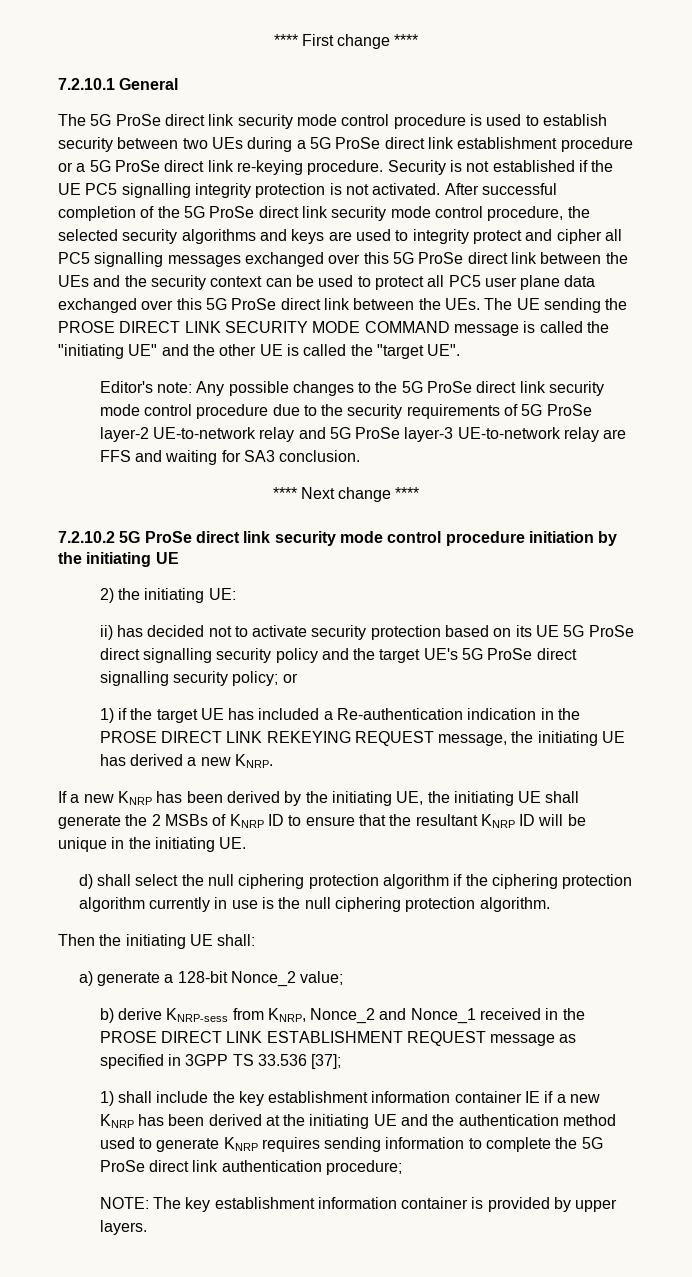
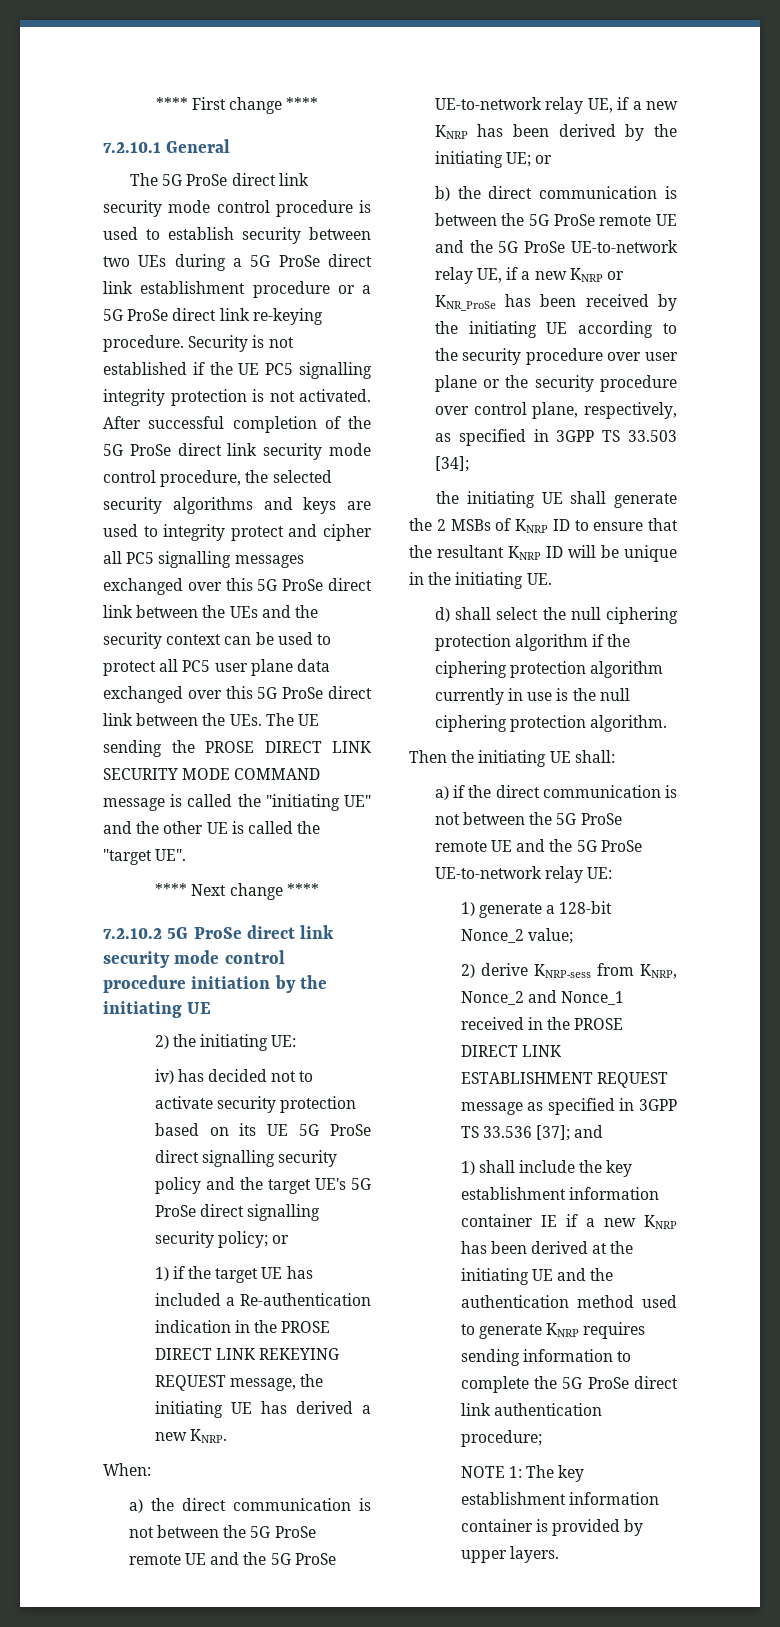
- Editor's note: Any possible changes to the 5G ProSe direct link security mode control procedure due to the security requirements of 5G ProSe layer-2 UE-to-network relay and 5G ProSe layer-3 UE-to-network relay are FFS and waiting for SA3 conclusion.
- ii) has decided not to activate security protection based on its UE 5G ProSe direct signalling security policy and the target UE's 5G ProSe direct signalling security policy; or
+ iv) has decided not to activate security protection based on its UE 5G ProSe direct signalling security policy and the target UE's 5G ProSe direct signalling security policy; or
- If a new KNRP has been derived by the initiating UE, the initiating UE shall generate the 2 MSBs of KNRP ID to ensure that the resultant KNRP ID will be unique in the initiating UE.
+ When:
+ a) the direct communication is not between the 5G ProSe remote UE and the 5G ProSe UE-to-network relay UE, if a new KNRP has been derived by the initiating UE; or
+ b) the direct communication is between the 5G ProSe remote UE and the 5G ProSe UE-to-network relay UE, if a new KNRP or KNR_ProSe has been received by the initiating UE according to the security procedure over user plane or the security procedure over control plane, respectively, as specified in 3GPP TS 33.503 [34];
+ the initiating UE shall generate the 2 MSBs of KNRP ID to ensure that the resultant KNRP ID will be unique in the initiating UE.
- a) generate a 128-bit Nonce_2 value;
+ a) if the direct communication is not between the 5G ProSe remote UE and the 5G ProSe UE-to-network relay UE:
+ 1) generate a 128-bit Nonce_2 value;
- b) derive KNRP-sess from KNRP, Nonce_2 and Nonce_1 received in the PROSE DIRECT LINK ESTABLISHMENT REQUEST message as specified in 3GPP TS 33.536 [37];
+ 2) derive KNRP-sess from KNRP, Nonce_2 and Nonce_1 received in the PROSE DIRECT LINK ESTABLISHMENT REQUEST message as specified in 3GPP TS 33.536 [37]; and
- NOTE: The key establishment information container is provided by upper layers.
+ NOTE 1: The key establishment information container is provided by upper layers.

